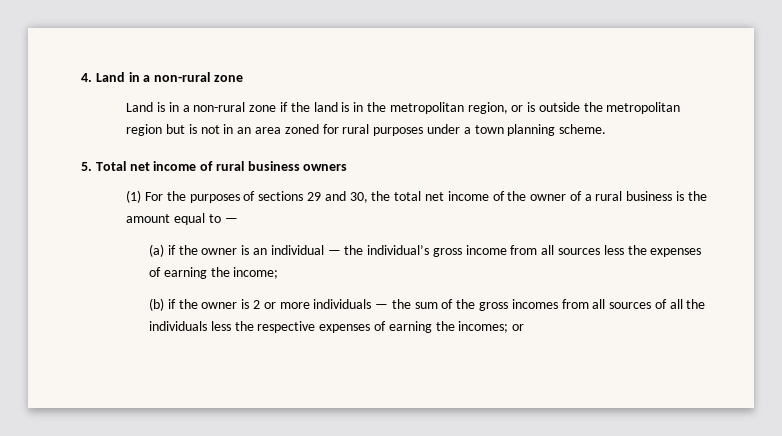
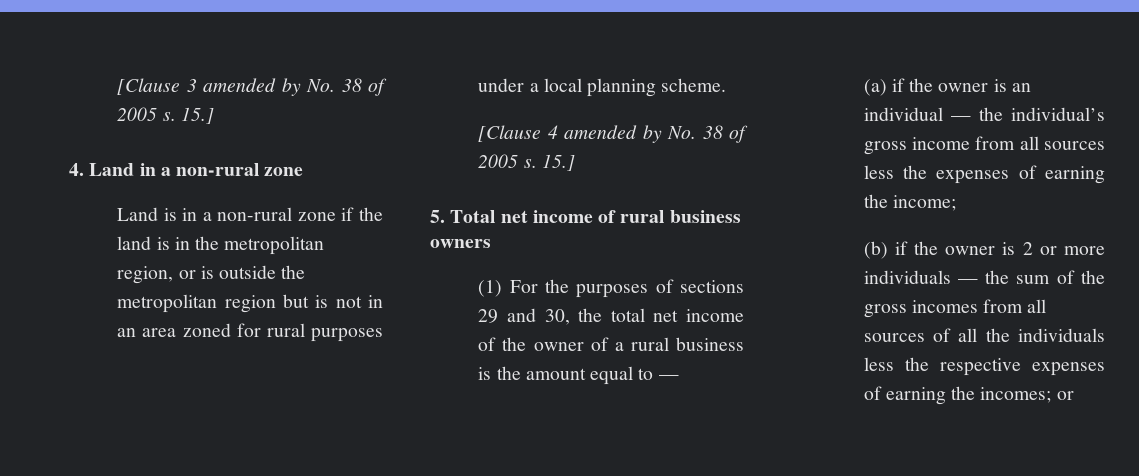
+ [Clause 3 amended by No. 38 of 2005 s. 15.]
- Land is in a non-rural zone if the land is in the metropolitan region, or is outside the metropolitan region but is not in an area zoned for rural purposes under a town planning scheme.
+ Land is in a non-rural zone if the land is in the metropolitan region, or is outside the metropolitan region but is not in an area zoned for rural purposes under a local planning scheme.
+ [Clause 4 amended by No. 38 of 2005 s. 15.]

